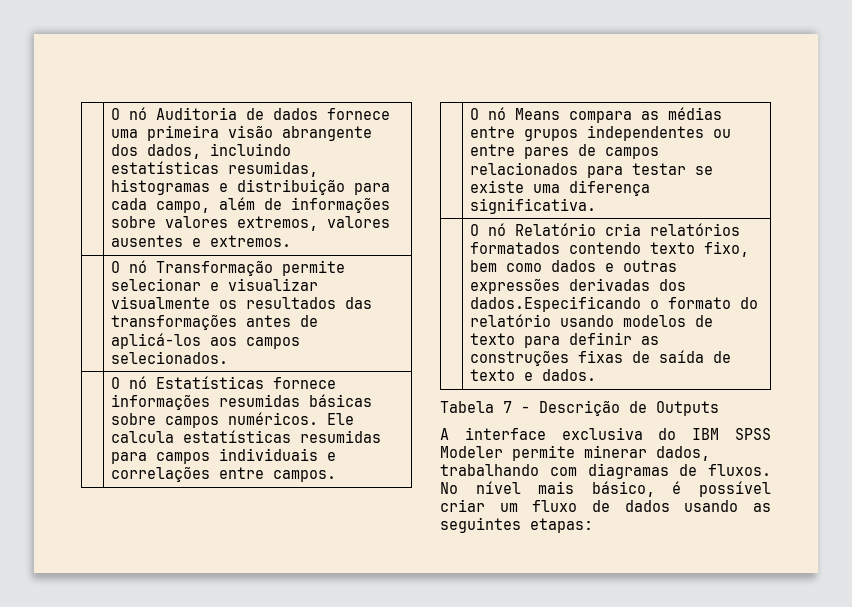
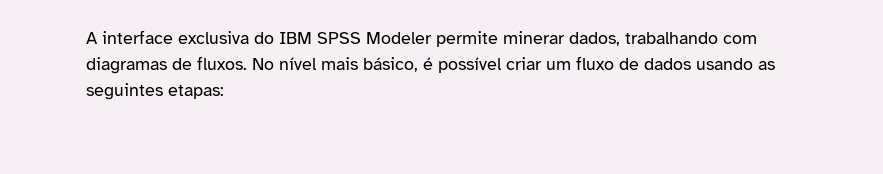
- | O nó Auditoria de dados fornece uma primeira visão abrangente dos dados, incluindo estatísticas resumidas, histogramas e distribuição para cada campo, além de informações sobre valores extremos, valores ausentes e extremos.
- | O nó Transformação permite selecionar e visualizar visualmente os resultados das transformações antes de aplicá-los aos campos selecionados.
- | O nó Estatísticas fornece informações resumidas básicas sobre campos numéricos. Ele calcula estatísticas resumidas para campos individuais e correlações entre campos.
- | O nó Means compara as médias entre grupos independentes ou entre pares de campos relacionados para testar se existe uma diferença significativa.
- | O nó Relatório cria relatórios formatados contendo texto fixo, bem como dados e outras expressões derivadas dos dados.Especificando o formato do relatório usando modelos de texto para definir as construções fixas de saída de texto e dados.
- Tabela 7 - Descrição de Outputs

